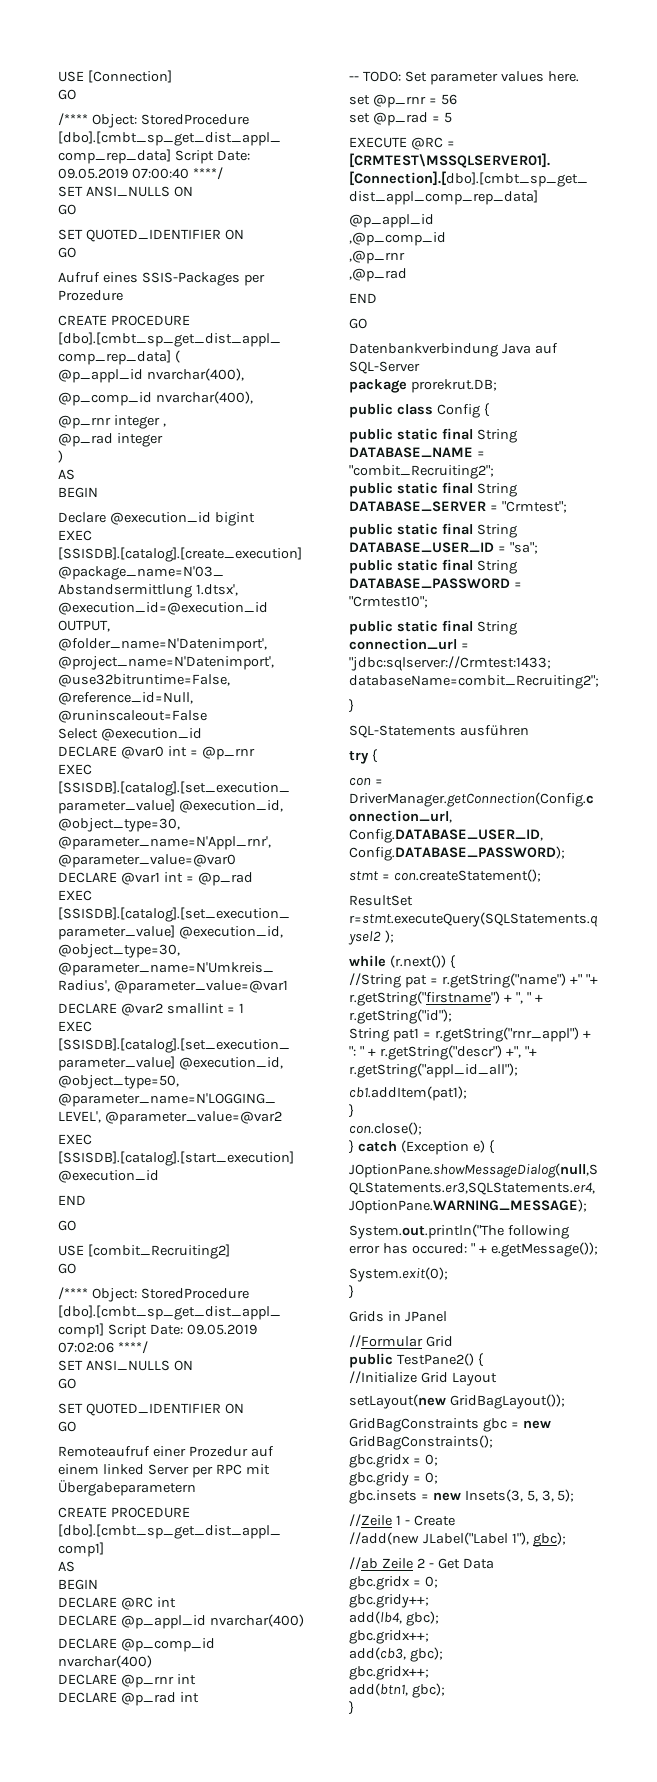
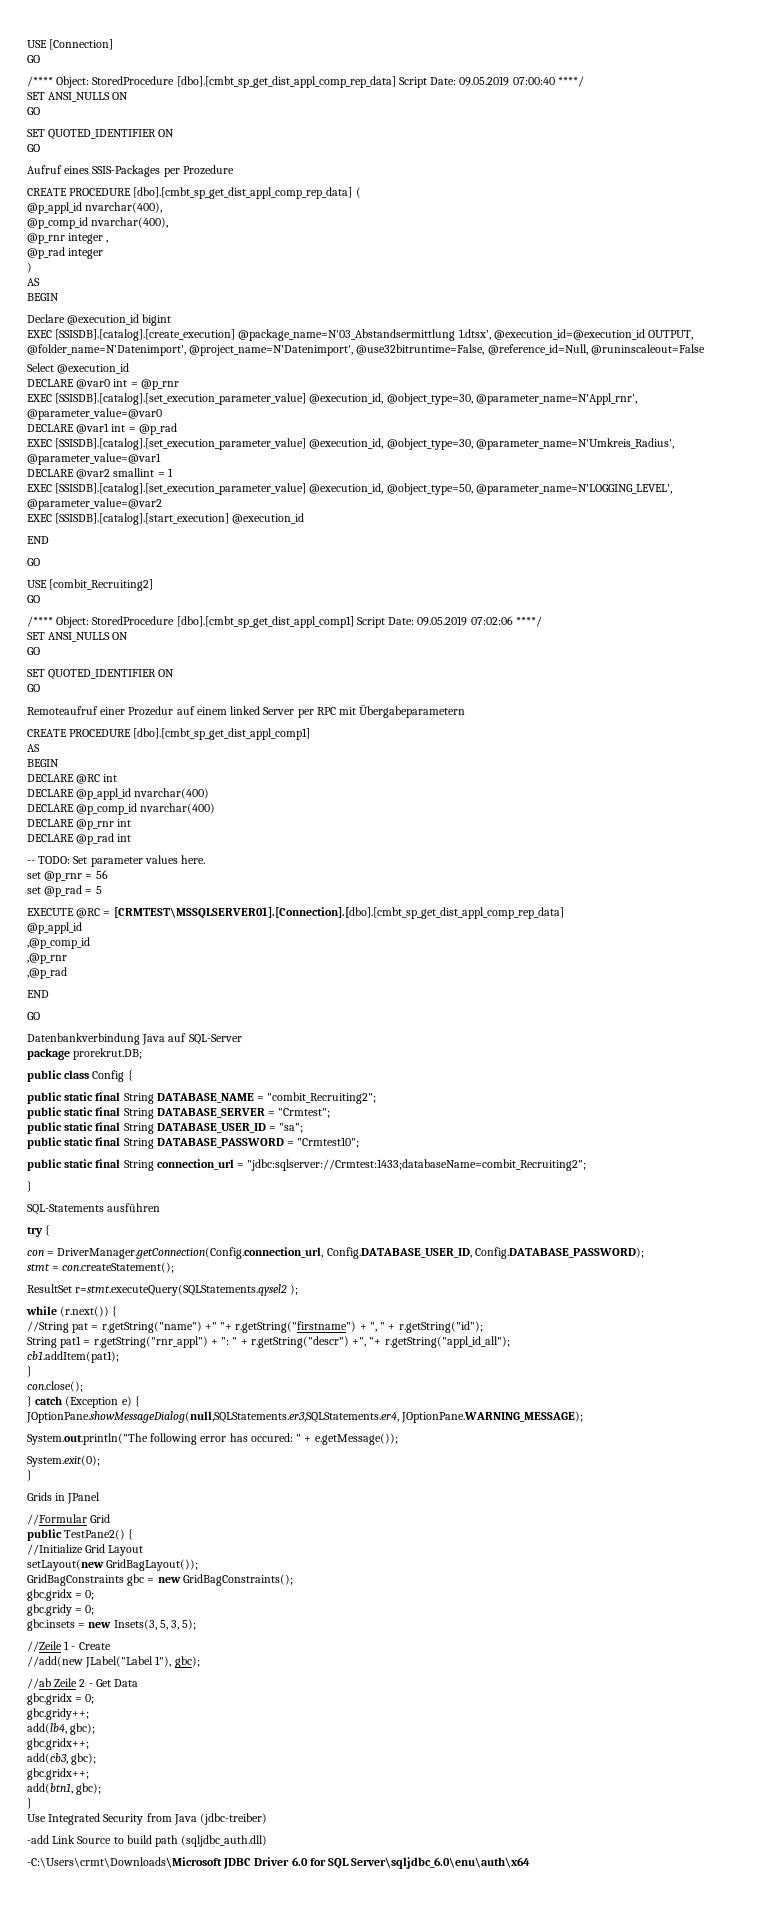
+ Use Integrated Security from Java (jdbc-treiber)
+ -add Link Source to build path (sqljdbc_auth.dll)
+ -C:\Users\crmt\Downloads\Microsoft JDBC Driver 6.0 for SQL Server\sqljdbc_6.0\enu\auth\x64

